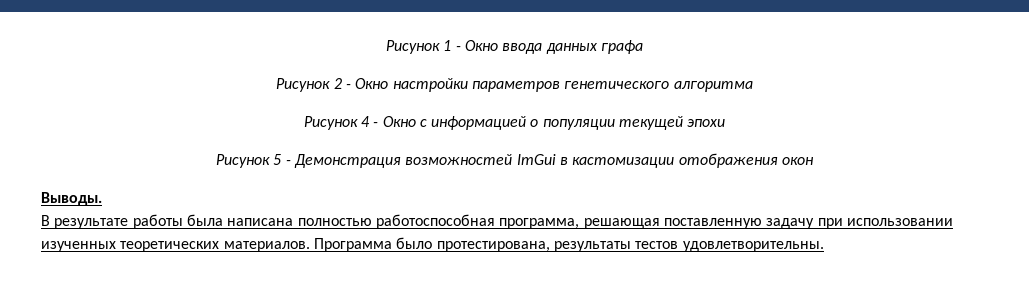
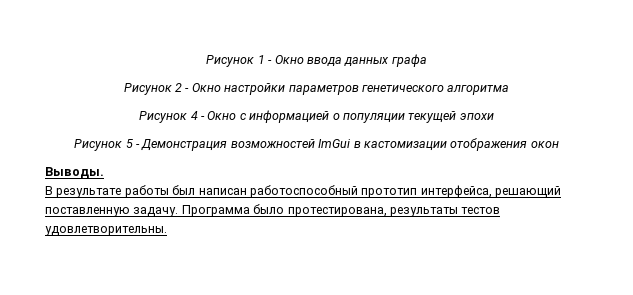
- В результате работы была написана полностью работоспособная программа, решающая поставленную задачу при использовании изученных теоретических материалов.
+ В результате работы был написан работоспособный прототип интерфейса, решающий поставленную задачу.

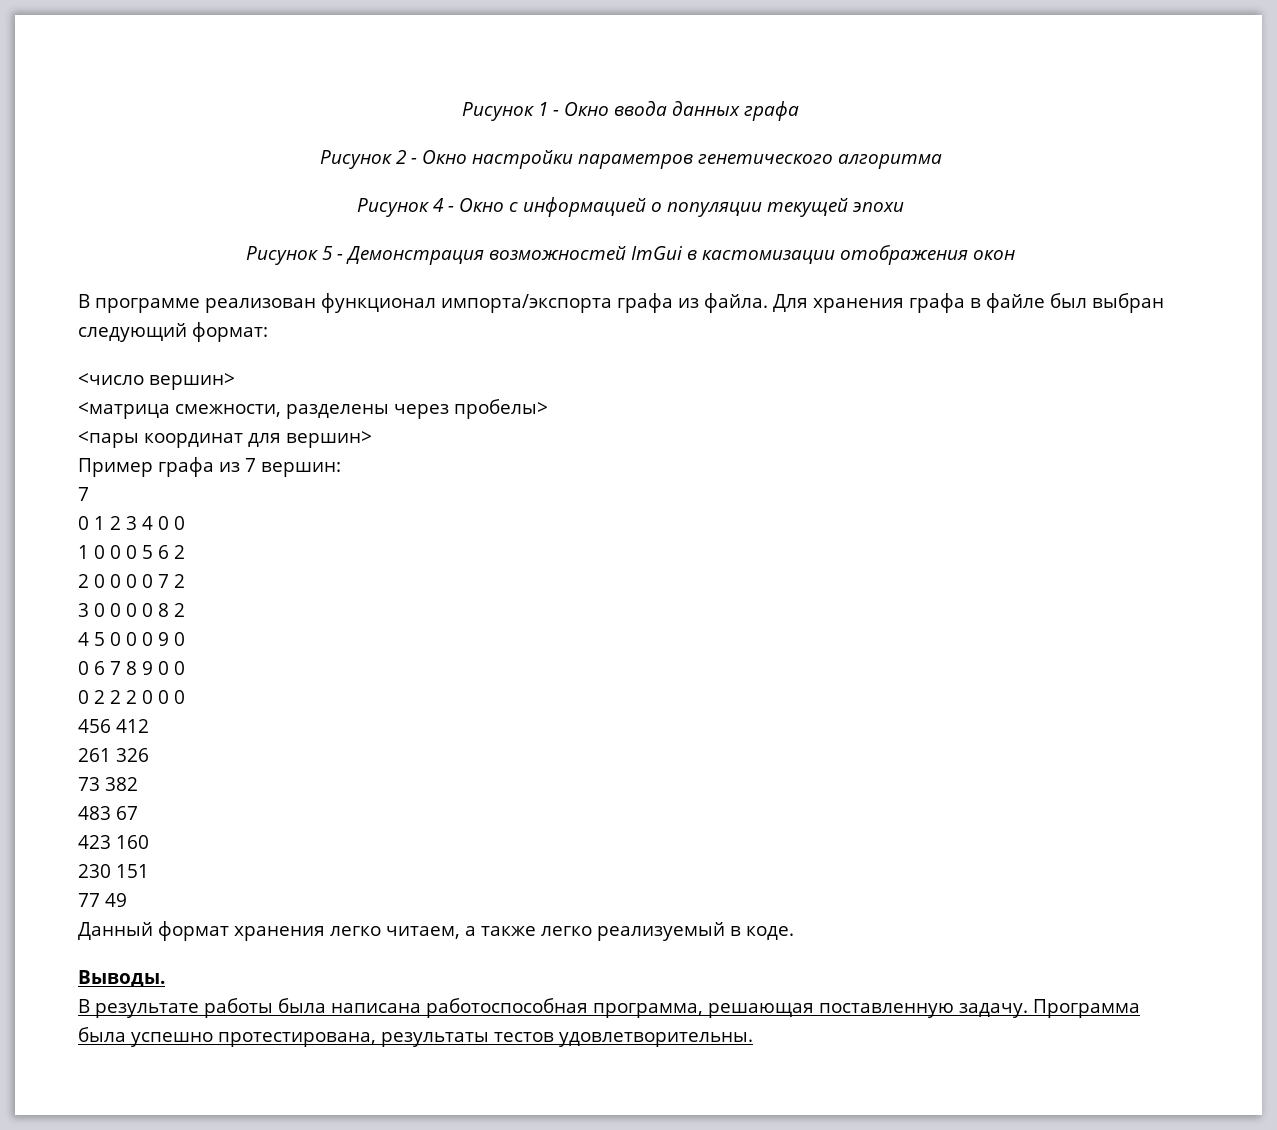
+ В программе реализован функционал импорта/экспорта графа из файла. Для хранения графа в файле был выбран следующий формат:
+ <число вершин>
+ <матрица смежности, разделены через пробелы>
+ <пары координат для вершин>
+ Пример графа из 7 вершин:
+ 7
+ 0 1 2 3 4 0 0
+ 1 0 0 0 5 6 2
+ 2 0 0 0 0 7 2
+ 3 0 0 0 0 8 2
+ 4 5 0 0 0 9 0
+ 0 6 7 8 9 0 0
+ 0 2 2 2 0 0 0
+ 456 412
+ 261 326
+ 73 382
+ 483 67
+ 423 160
+ 230 151
+ 77 49
+ Данный формат хранения легко читаем, а также легко реализуемый в коде.
  Выводы.
- В результате работы был написан работоспособный прототип интерфейса, решающий поставленную задачу.
+ В результате работы была написана работоспособная программа, решающая поставленную задачу.
- Программа было протестирована, результаты тестов удовлетворительны.
+ Программа была успешно протестирована, результаты тестов удовлетворительны.

